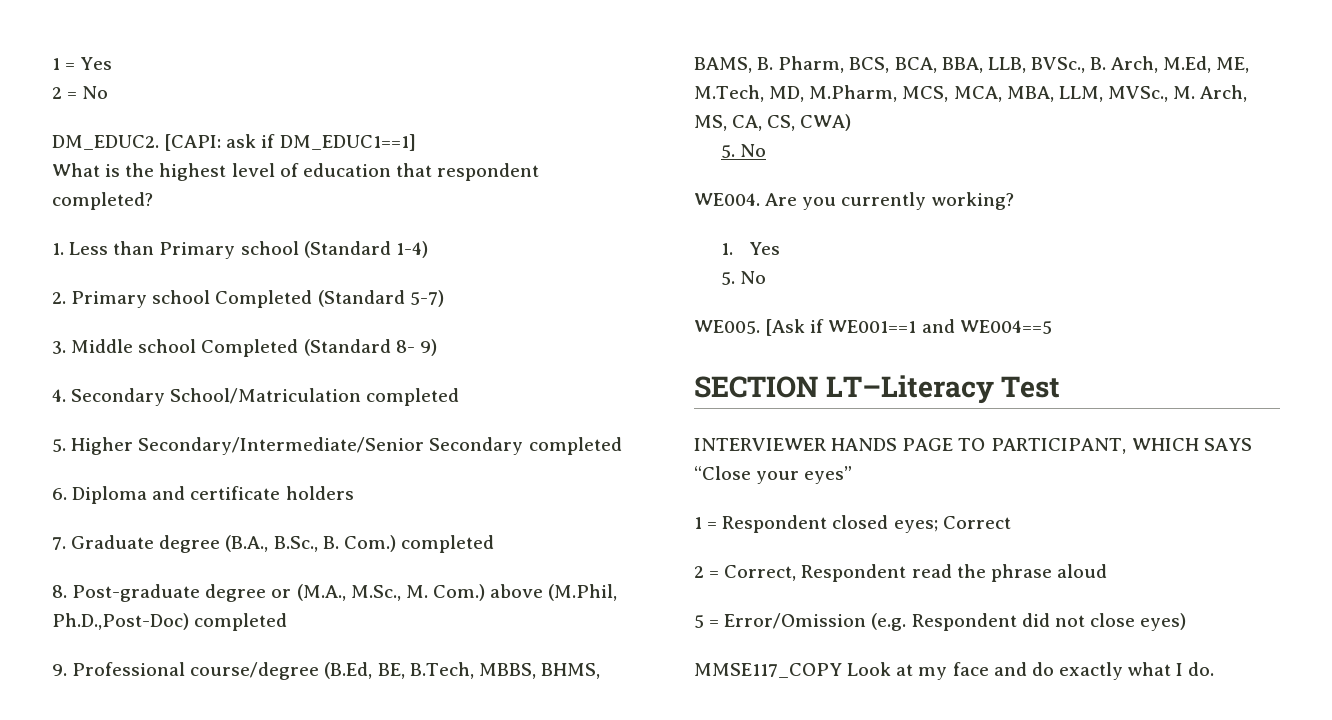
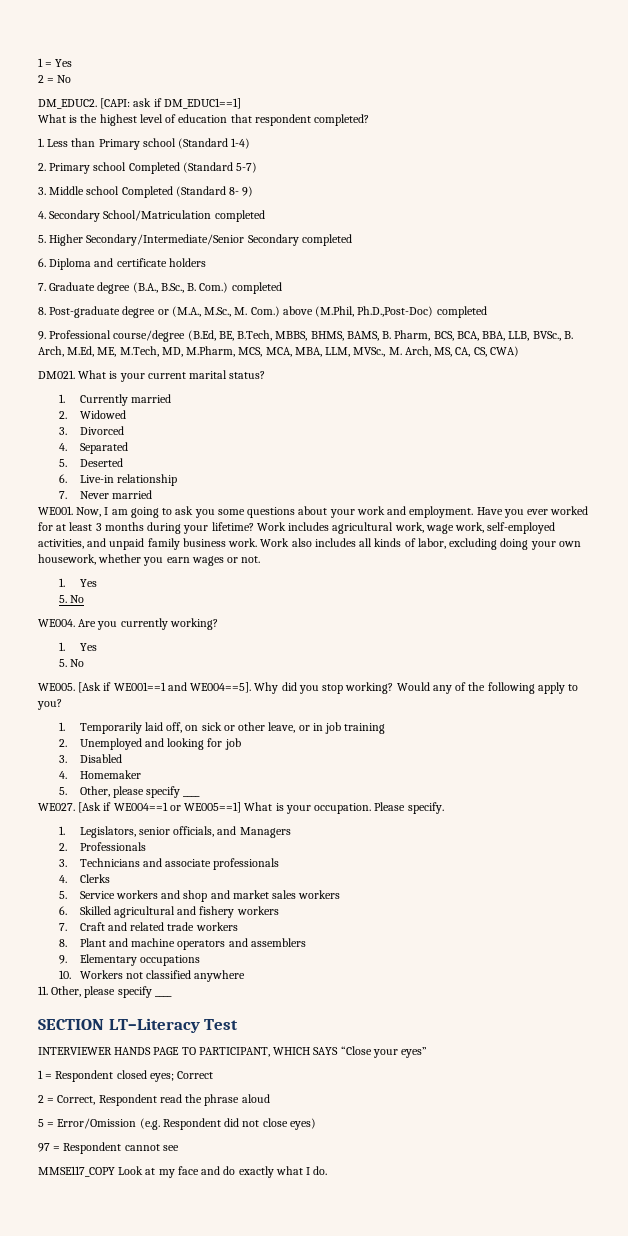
+ DM021. What is your current marital status?
+ 1. Currently married
+ 2. Widowed
+ 3. Divorced
+ 4. Separated
+ 5. Deserted
+ 6. Live-in relationship
+ 7. Never married
+ WE001. Now, I am going to ask you some questions about your work and employment. Have you ever worked for at least 3 months during your lifetime? Work includes agricultural work, wage work, self-employed activities, and unpaid family business work. Work also includes all kinds of labor, excluding doing your own housework, whether you earn wages or not.
+ 1. Yes
- [Ask if WE001==1 and WE004==5
+ [Ask if WE001==1 and WE004==5]. Why did you stop working? Would any of the following apply to you?
+ 1. Temporarily laid off, on sick or other leave, or in job training
+ 2. Unemployed and looking for job
+ 3. Disabled
+ 4. Homemaker
+ 5. Other, please specify ____
+ WE027. [Ask if WE004==1 or WE005==1] What is your occupation. Please specify.
+ 1. Legislators, senior officials, and Managers
+ 2. Professionals
+ 3. Technicians and associate professionals
+ 4. Clerks
+ 5. Service workers and shop and market sales workers
+ 6. Skilled agricultural and fishery workers
+ 7. Craft and related trade workers
+ 8. Plant and machine operators and assemblers
+ 9. Elementary occupations
+ 10. Workers not classified anywhere
+ 11. Other, please specify ____
+ 97 = Respondent cannot see

